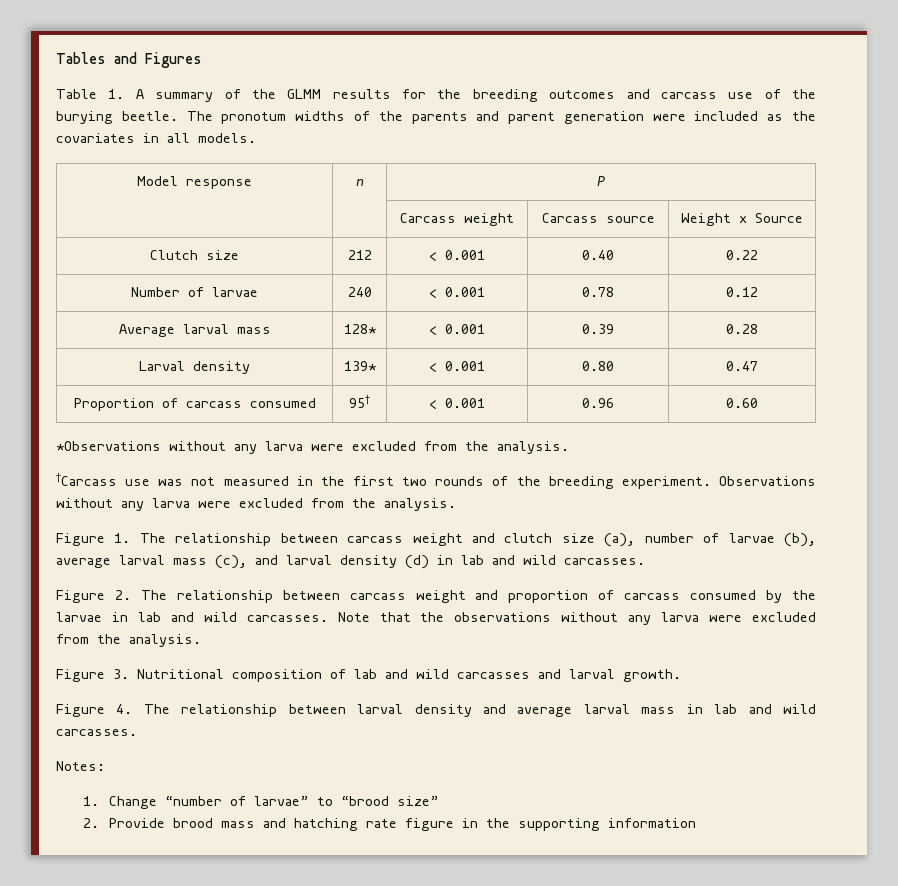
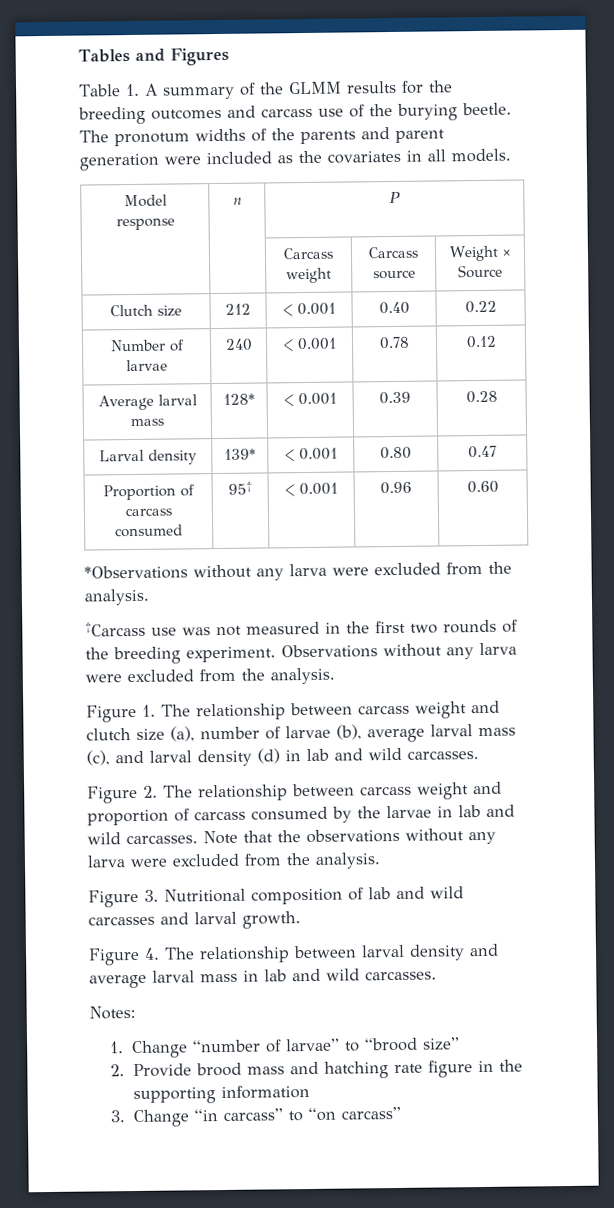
+ 3. Change “in carcass” to “on carcass”

